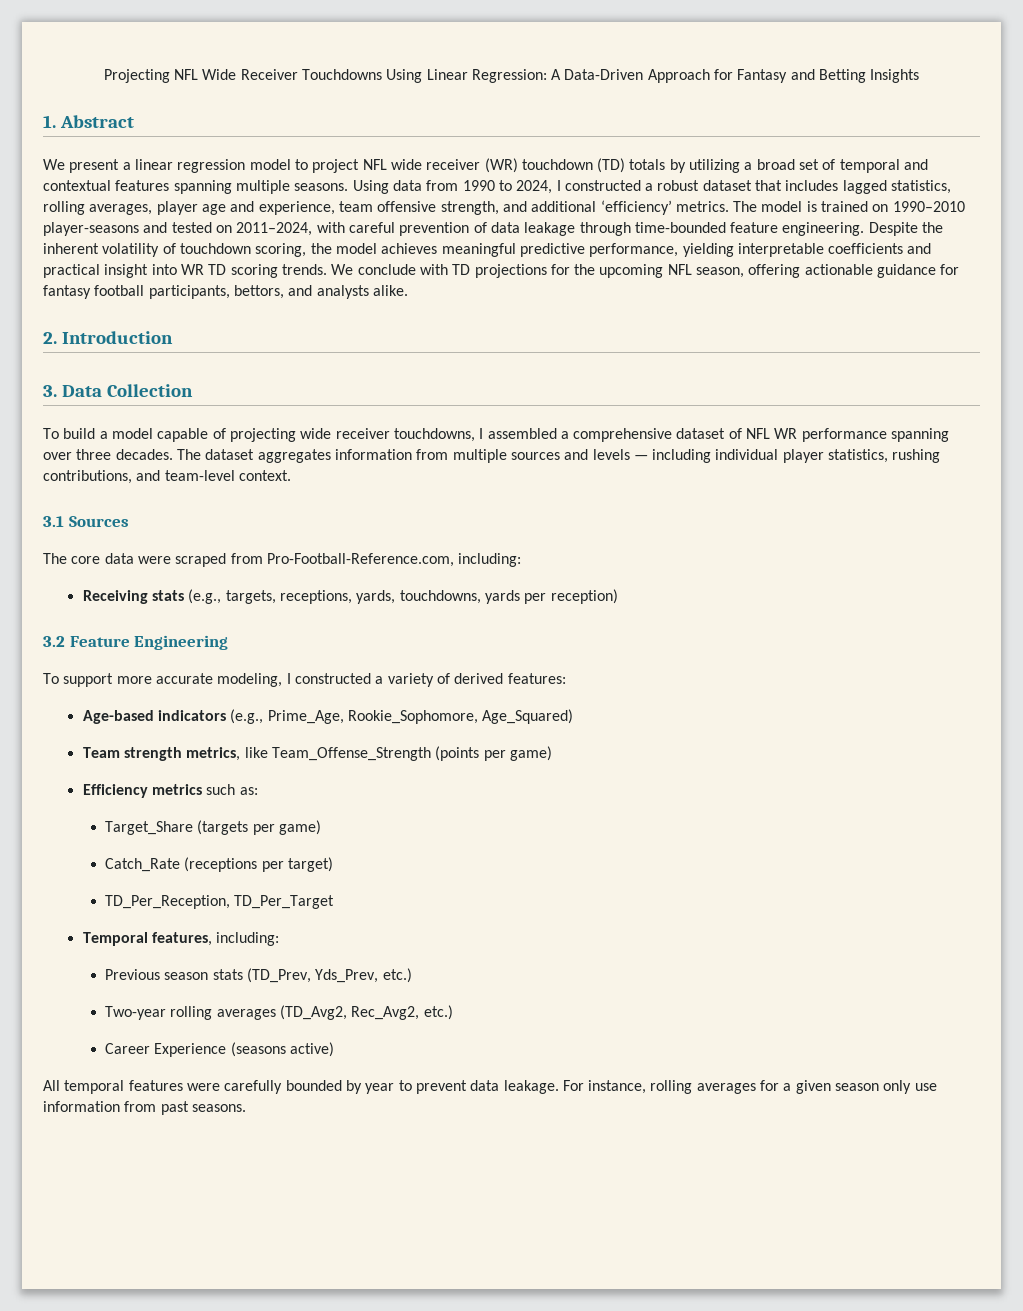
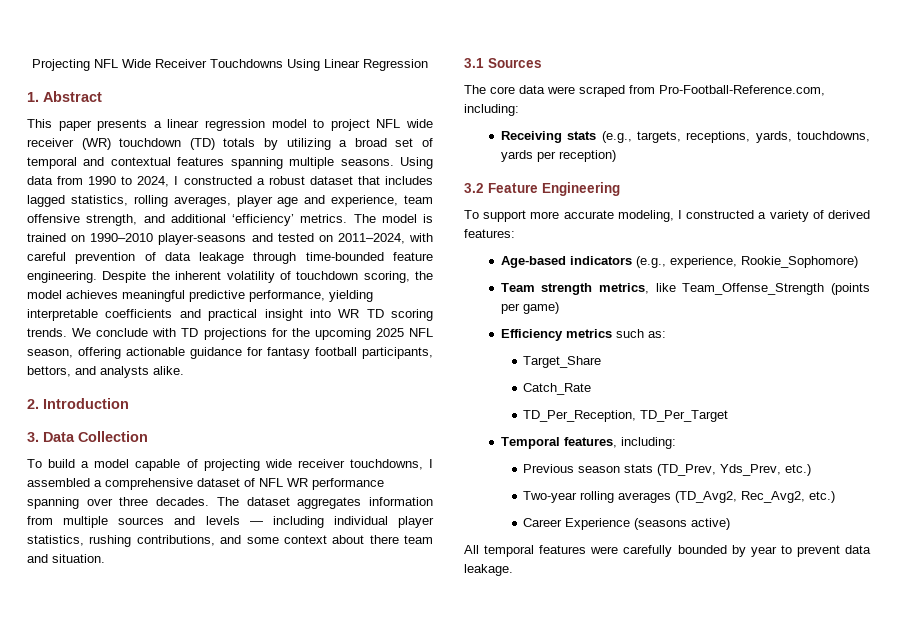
- Projecting NFL Wide Receiver Touchdowns Using Linear Regression: A Data-Driven Approach for Fantasy and Betting Insights
+ Projecting NFL Wide Receiver Touchdowns Using Linear Regression
- We present a linear regression model to project NFL wide receiver (WR) touchdown (TD) totals by utilizing a broad set of temporal and contextual features spanning multiple seasons.
+ This paper presents a linear regression model to project NFL wide receiver (WR) touchdown (TD) totals by utilizing a broad set of temporal and contextual features spanning multiple seasons.
- We conclude with TD projections for the upcoming NFL season, offering actionable guidance for fantasy football participants, bettors, and analysts alike.
+ We conclude with TD projections for the upcoming 2025 NFL season, offering actionable guidance for fantasy football participants, bettors, and analysts alike.
- The dataset aggregates information from multiple sources and levels — including individual player statistics, rushing contributions, and team-level context.
+ The dataset aggregates information from multiple sources and levels — including individual player statistics, rushing contributions, and some context about there team and situation.
- Age-based indicators (e.g., Prime_Age, Rookie_Sophomore, Age_Squared)
+ Age-based indicators (e.g., experience, Rookie_Sophomore)
- Target_Share (targets per game)
- Catch_Rate (receptions per target)
+ Target_Share
+ Catch_Rate
- For instance, rolling averages for a given season only use information from past seasons.

